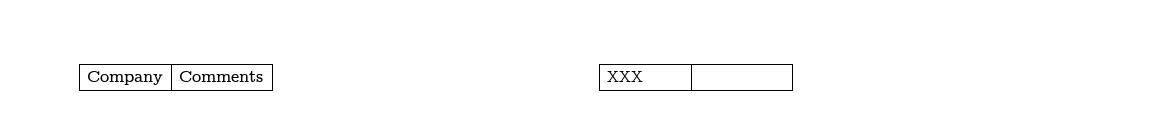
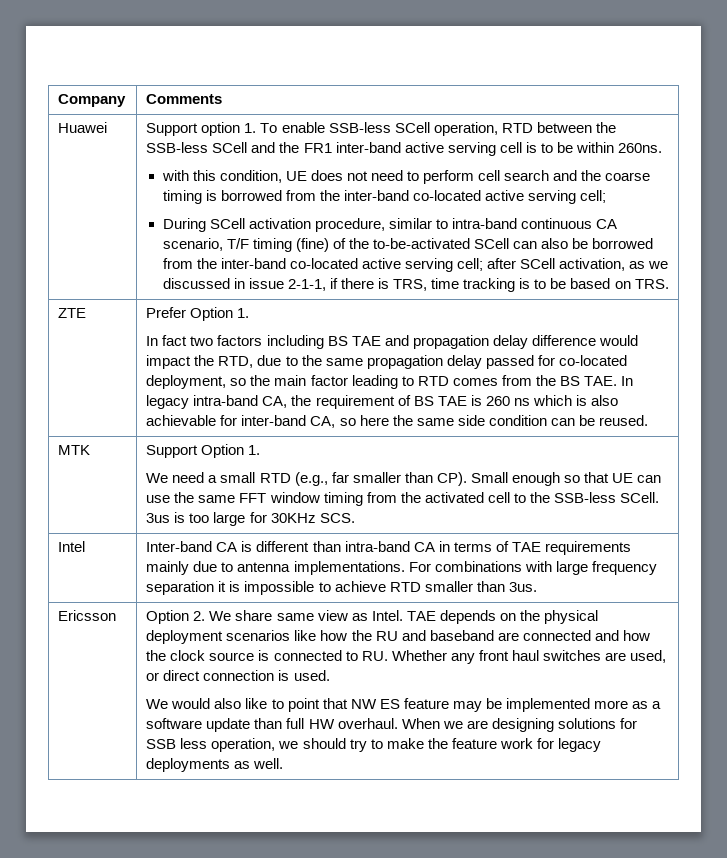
- XXX
+ Huawei | Support option 1. To enable SSB-less SCell operation, RTD between the SSB-less SCell and the FR1 inter-band active serving cell is to be within 260ns.
+ with this condition, UE does not need to perform cell search and the coarse timing is borrowed from the inter-band co-located active serving cell;
+ During SCell activation procedure, similar to intra-band continuous CA scenario, T/F timing (fine) of the to-be-activated SCell can also be borrowed from the inter-band co-located active serving cell; after SCell activation, as we discussed in issue 2-1-1, if there is TRS, time tracking is to be based on TRS.
+ ZTE | Prefer Option 1.
+ In fact two factors including BS TAE and propagation delay difference would impact the RTD, due to the same propagation delay passed for co-located deployment, so the main factor leading to RTD comes from the BS TAE. In legacy intra-band CA, the requirement of BS TAE is 260 ns which is also achievable for inter-band CA, so here the same side condition can be reused.
+ MTK | Support Option 1.
+ We need a small RTD (e.g., far smaller than CP). Small enough so that UE can use the same FFT window timing from the activated cell to the SSB-less SCell. 3us is too large for 30KHz SCS.
+ Intel | Inter-band CA is different than intra-band CA in terms of TAE requirements mainly due to antenna implementations. For combinations with large frequency separation it is impossible to achieve RTD smaller than 3us.
+ Ericsson | Option 2. We share same view as Intel. TAE depends on the physical deployment scenarios like how the RU and baseband are connected and how the clock source is connected to RU. Whether any front haul switches are used, or direct connection is used.
+ We would also like to point that NW ES feature may be implemented more as a software update than full HW overhaul. When we are designing solutions for SSB less operation, we should try to make the feature work for legacy deployments as well.

